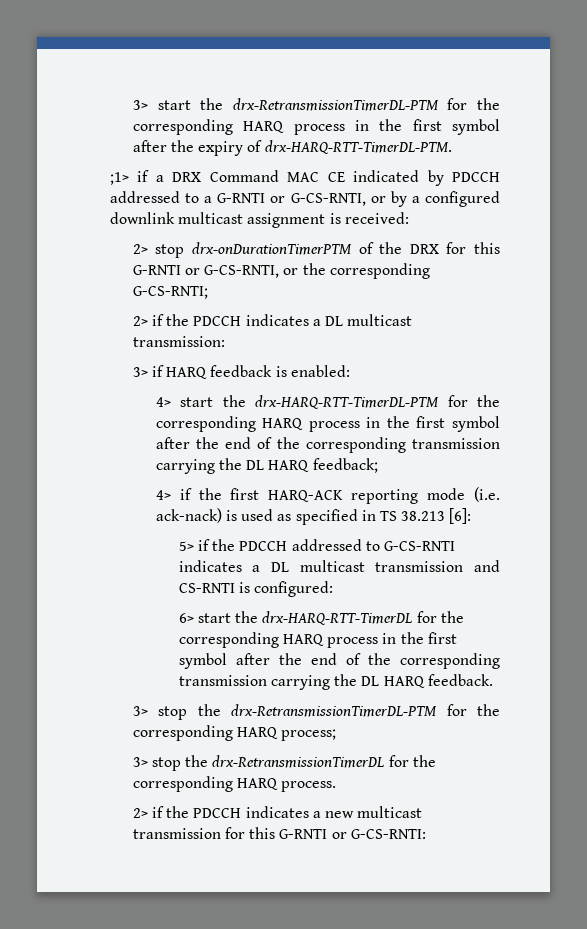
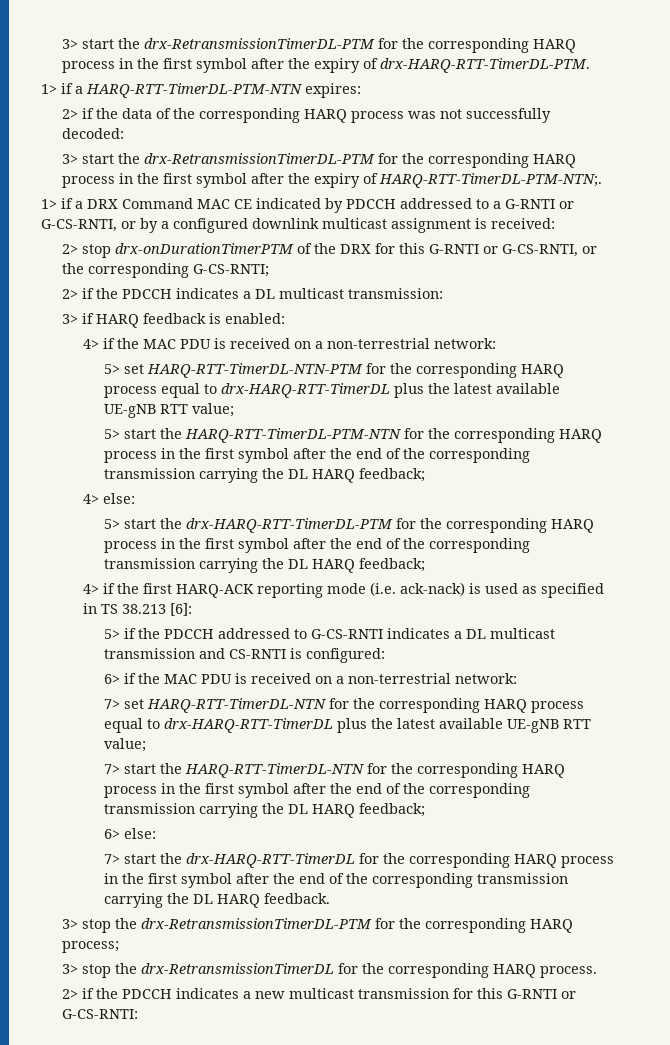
- ;1> if a DRX Command MAC CE indicated by PDCCH addressed to a G-RNTI or G-CS-RNTI, or by a configured downlink multicast assignment is received:
+ 1> if a HARQ-RTT-TimerDL-PTM-NTN expires:
+ 2> if the data of the corresponding HARQ process was not successfully decoded:
+ 3> start the drx-RetransmissionTimerDL-PTM for the corresponding HARQ process in the first symbol after the expiry of HARQ-RTT-TimerDL-PTM-NTN;.
+ 1> if a DRX Command MAC CE indicated by PDCCH addressed to a G-RNTI or G-CS-RNTI, or by a configured downlink multicast assignment is received:
- 4> start the drx-HARQ-RTT-TimerDL-PTM for the corresponding HARQ process in the first symbol after the end of the corresponding transmission carrying the DL HARQ feedback;
+ 4> if the MAC PDU is received on a non-terrestrial network:
+ 5> set HARQ-RTT-TimerDL-NTN-PTM for the corresponding HARQ process equal to drx-HARQ-RTT-TimerDL plus the latest available UE-gNB RTT value;
+ 5> start the HARQ-RTT-TimerDL-PTM-NTN for the corresponding HARQ process in the first symbol after the end of the corresponding transmission carrying the DL HARQ feedback;
+ 4> else:
+ 5> start the drx-HARQ-RTT-TimerDL-PTM for the corresponding HARQ process in the first symbol after the end of the corresponding transmission carrying the DL HARQ feedback;
- 6> start the drx-HARQ-RTT-TimerDL for the corresponding HARQ process in the first symbol after the end of the corresponding transmission carrying the DL HARQ feedback.
+ 6> if the MAC PDU is received on a non-terrestrial network:
+ 7> set HARQ-RTT-TimerDL-NTN for the corresponding HARQ process equal to drx-HARQ-RTT-TimerDL plus the latest available UE-gNB RTT value;
+ 7> start the HARQ-RTT-TimerDL-NTN for the corresponding HARQ process in the first symbol after the end of the corresponding transmission carrying the DL HARQ feedback;
+ 6> else:
+ 7> start the drx-HARQ-RTT-TimerDL for the corresponding HARQ process in the first symbol after the end of the corresponding transmission carrying the DL HARQ feedback.

